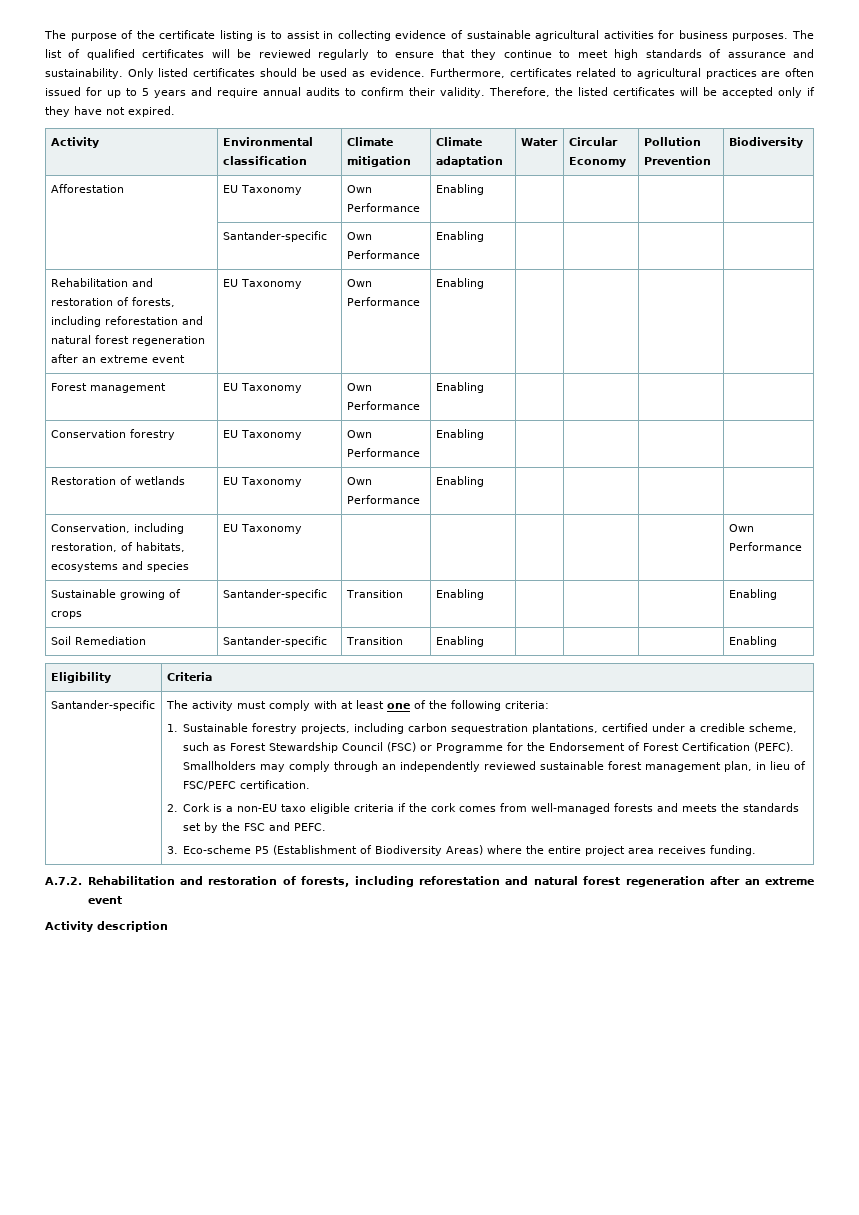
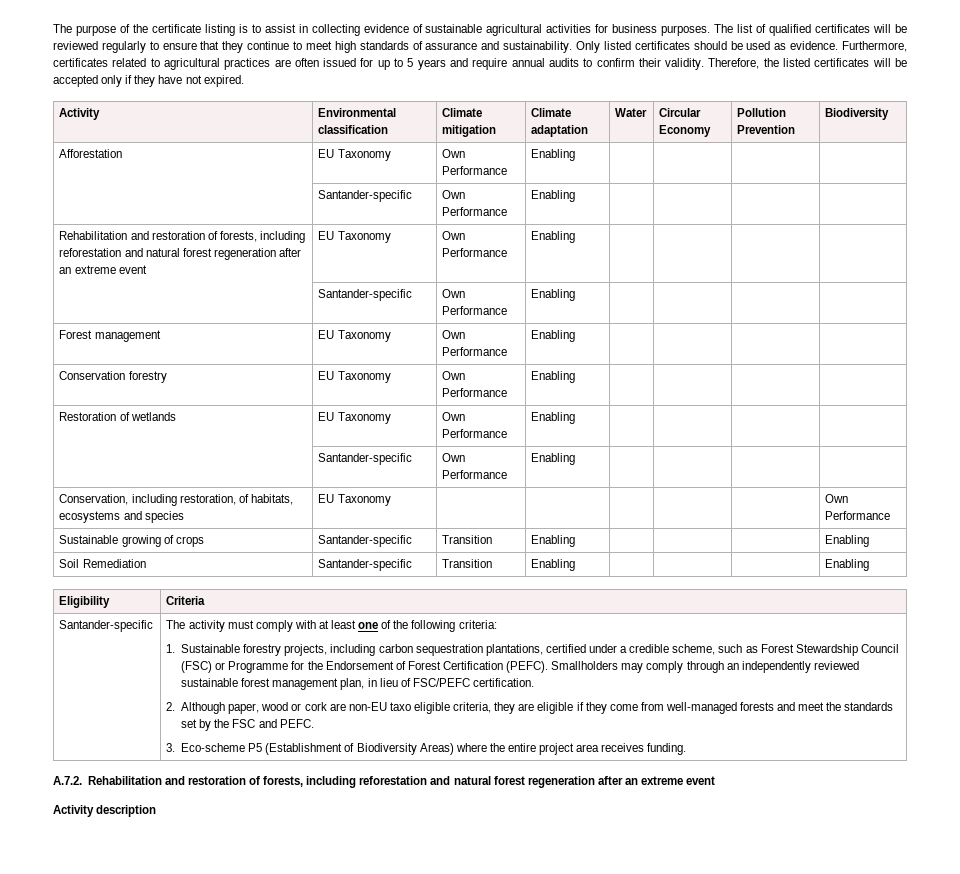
  Rehabilitation and restoration of forests, including reforestation and natural forest regeneration after an extreme event | EU Taxonomy | Own Performance | Enabling | | | |
+ | Santander-specific | Own Performance | Enabling | | | |
  Restoration of wetlands | EU Taxonomy | Own Performance | Enabling | | | |
+ | Santander-specific | Own Performance | Enabling | | | |
- 2. Cork is a non-EU taxo eligible criteria if the cork comes from well-managed forests and meets the standards set by the FSC and PEFC.
+ 2. Although paper, wood or cork are non-EU taxo eligible criteria, they are eligible if they come from well-managed forests and meet the standards set by the FSC and PEFC.

